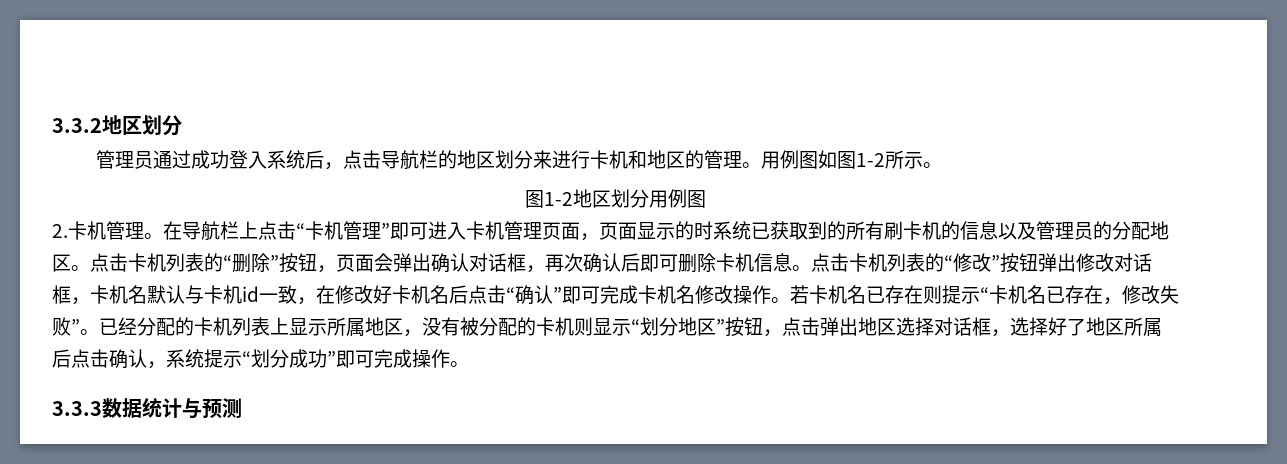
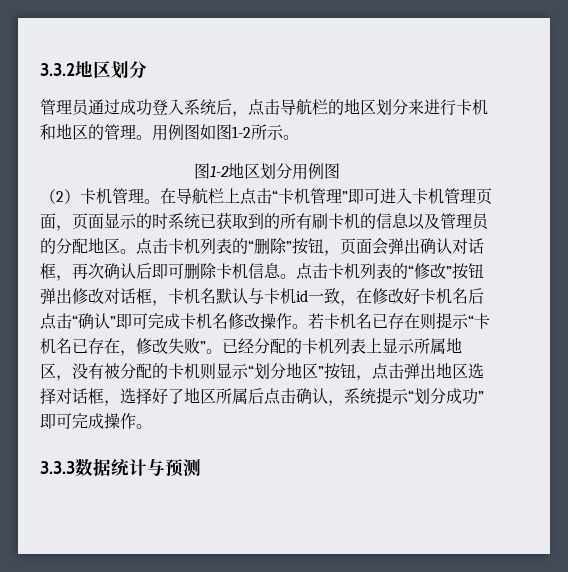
- 2.卡机管理。
+ （2）卡机管理。

